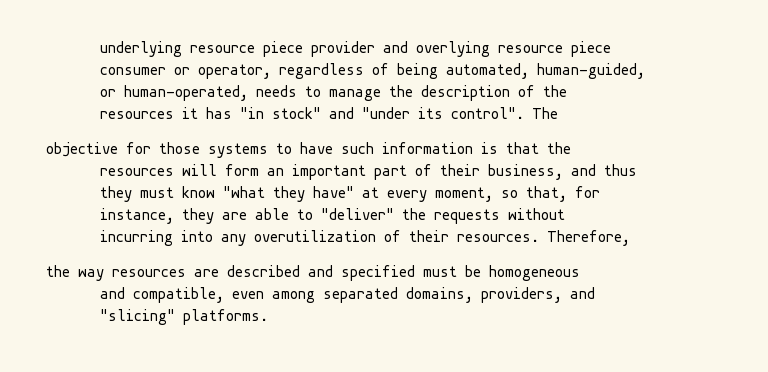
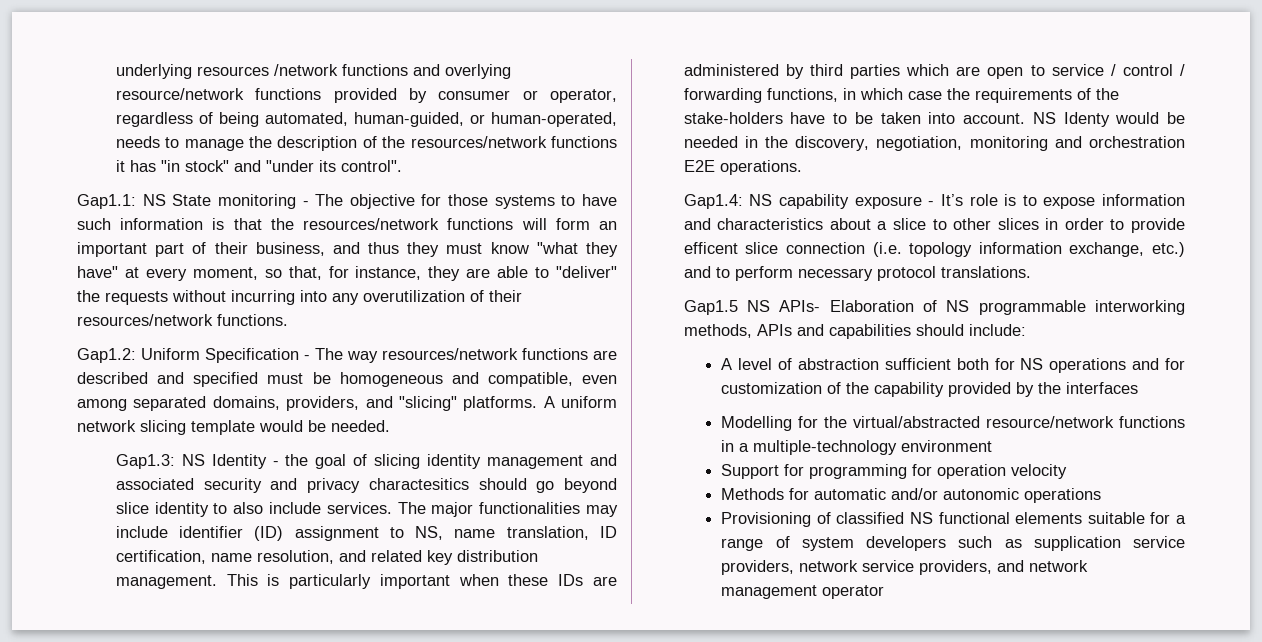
- underlying resource piece provider and overlying resource piece
- consumer or operator, regardless of being automated, human-guided,
- or human-operated, needs to manage the description of the
- resources it has "in stock" and "under its control". The
- objective for those systems to have such information is that the
- resources will form an important part of their business, and thus
- they must know "what they have" at every moment, so that, for
- instance, they are able to "deliver" the requests without
- incurring into any overutilization of their resources. Therefore,
- the way resources are described and specified must be homogeneous
- and compatible, even among separated domains, providers, and
- "slicing" platforms.
+ underlying resources /network functions and overlying resource/network functions provided by consumer or operator, regardless of being automated, human-guided, or human-operated, needs to manage the description of the resources/network functions it has "in stock" and "under its control".
+ Gap1.1: NS State monitoring - The objective for those systems to have such information is that the resources/network functions will form an important part of their business, and thus they must know "what they have" at every moment, so that, for instance, they are able to "deliver" the requests without incurring into any overutilization of their resources/network functions.
+ Gap1.2: Uniform Specification - The way resources/network functions are described and specified must be homogeneous and compatible, even among separated domains, providers, and "slicing" platforms.
+ A uniform network slicing template would be needed.
+ Gap1.3: NS Identity - the goal of slicing identity management and associated security and privacy charactesitics should go beyond slice identity to also include services. The major functionalities may include identifier (ID) assignment to NS, name translation, ID certification, name resolution, and related key distribution management. This is particularly important when these IDs are administered by third parties which are open to service / control / forwarding functions, in which case the requirements of the stake-holders have to be taken into account. NS Identy would be needed in the discovery, negotiation, monitoring and orchestration E2E operations.
+ Gap1.4: NS capability exposure - It’s role is to expose information and characteristics about a slice to other slices in order to provide efficent slice connection (i.e. topology information exchange, etc.) and to perform necessary protocol translations.
+ Gap1.5 NS APIs- Elaboration of NS programmable interworking methods, APIs and capabilities should include:
+ A level of abstraction sufficient both for NS operations and for customization of the capability provided by the interfaces
+ Modelling for the virtual/abstracted resource/network functions in a multiple-technology environment
+ Support for programming for operation velocity
+ Methods for automatic and/or autonomic operations
+ Provisioning of classified NS functional elements suitable for a range of system developers such as supplication service providers, network service providers, and network management operator

